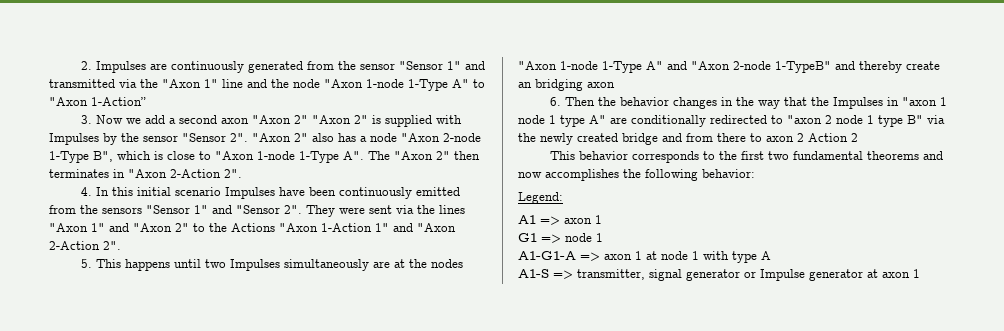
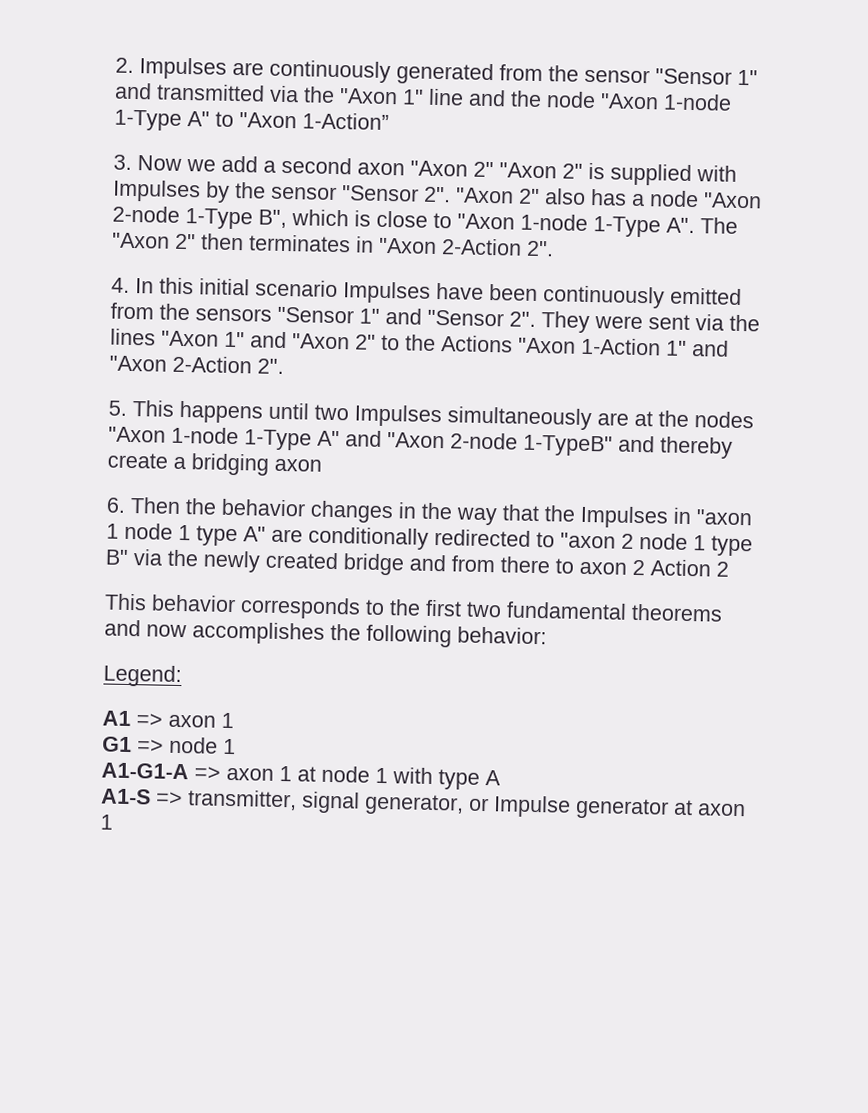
- 5. This happens until two Impulses simultaneously are at the nodes "Axon 1-node 1-Type A" and "Axon 2-node 1-TypeB" and thereby create an bridging axon
+ 5. This happens until two Impulses simultaneously are at the nodes "Axon 1-node 1-Type A" and "Axon 2-node 1-TypeB" and thereby create a bridging axon
- A1-S => transmitter, signal generator or Impulse generator at axon 1
+ A1-S => transmitter, signal generator, or Impulse generator at axon 1

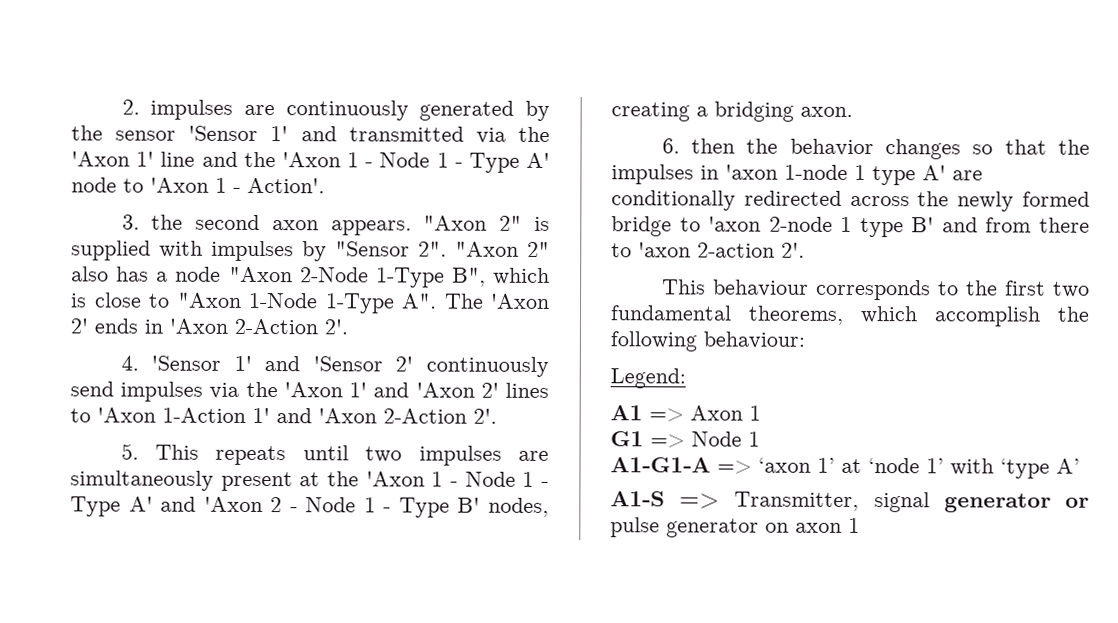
- 2. Impulses are continuously generated from the sensor "Sensor 1" and transmitted via the "Axon 1" line and the node "Axon 1-node 1-Type A" to "Axon 1-Action”
- 3. Now we add a second axon "Axon 2" "Axon 2" is supplied with Impulses by the sensor "Sensor 2".
+ 2. impulses are continuously generated by the sensor 'Sensor 1' and transmitted via the 'Axon 1' line and the 'Axon 1 - Node 1 - Type A' node to 'Axon 1 - Action'.
+ 3. the second axon appears. "Axon 2" is supplied with impulses by "Sensor 2".
- "Axon 2" also has a node "Axon 2-node 1-Type B", which is close to "Axon 1-node 1-Type A". The "Axon 2" then terminates in "Axon 2-Action 2".
- 4. In this initial scenario Impulses have been continuously emitted from the sensors "Sensor 1" and "Sensor 2". They were sent via the lines "Axon 1" and "Axon 2" to the Actions "Axon 1-Action 1" and "Axon 2-Action 2".
+ "Axon 2" also has a node "Axon 2-Node 1-Type B", which is close to "Axon 1-Node 1-Type A". The 'Axon 2' ends in 'Axon 2-Action 2'.
+ 4. 'Sensor 1' and 'Sensor 2' continuously send impulses via the 'Axon 1' and 'Axon 2' lines to 'Axon 1-Action 1' and 'Axon 2-Action 2'.
- 5. This happens until two Impulses simultaneously are at the nodes "Axon 1-node 1-Type A" and "Axon 2-node 1-TypeB" and thereby create a bridging axon
+ 5. This repeats until two impulses are simultaneously present at the 'Axon 1 - Node 1 - Type A' and 'Axon 2 - Node 1 - Type B' nodes, creating a bridging axon.
- 6. Then the behavior changes in the way that the Impulses in "axon 1 node 1 type A" are conditionally redirected to "axon 2 node 1 type B" via the newly created bridge and from there to axon 2 Action 2
- This behavior corresponds to the first two fundamental theorems and now accomplishes the following behavior:
+ 6. then the behavior changes so that the impulses in 'axon 1-node 1 type A' are conditionally redirected across the newly formed bridge to 'axon 2-node 1 type B' and from there to 'axon 2-action 2'.
+ This behaviour corresponds to the first two fundamental theorems, which accomplish the following behaviour:
- A1 => axon 1
+ A1 => Axon 1
- G1 => node 1
+ G1 => Node 1
- A1-G1-A => axon 1 at node 1 with type A
- A1-S => transmitter, signal generator, or Impulse generator at axon 1
+ A1-G1-A => ‘axon 1’ at ‘node 1’ with ‘type A’
+ A1-S => Transmitter, signal generator or pulse generator on axon 1

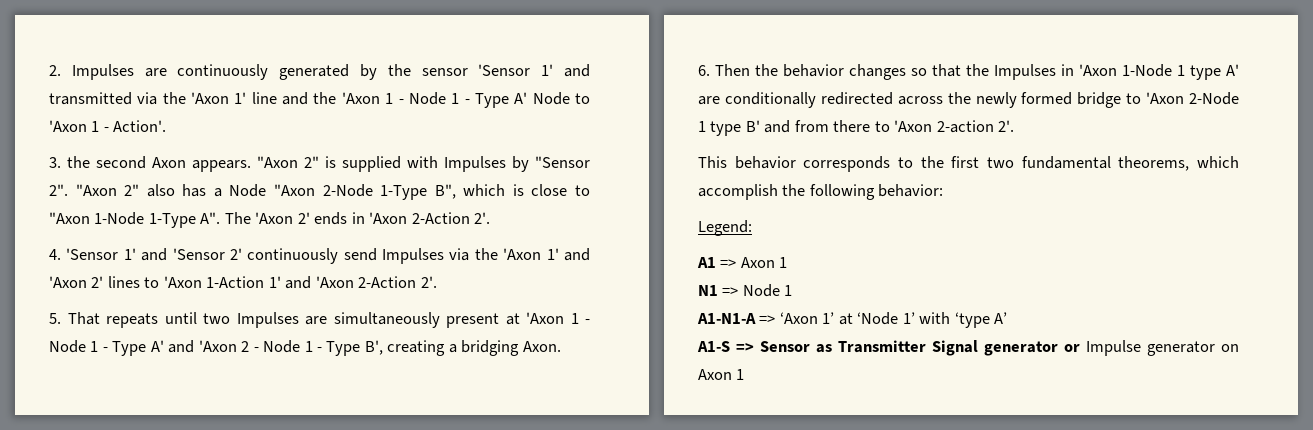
- 2. impulses are continuously generated by the sensor 'Sensor 1' and transmitted via the 'Axon 1' line and the 'Axon 1 - Node 1 - Type A' node to 'Axon 1 - Action'.
+ 2. Impulses are continuously generated by the sensor 'Sensor 1' and transmitted via the 'Axon 1' line and the 'Axon 1 - Node 1 - Type A' Node to 'Axon 1 - Action'.
- 3. the second axon appears.
+ 3. the second Axon appears.
- "Axon 2" is supplied with impulses by "Sensor 2".
+ "Axon 2" is supplied with Impulses by "Sensor 2".
- "Axon 2" also has a node "Axon 2-Node 1-Type B", which is close to "Axon 1-Node 1-Type A". The 'Axon 2' ends in 'Axon 2-Action 2'.
+ "Axon 2" also has a Node "Axon 2-Node 1-Type B", which is close to "Axon 1-Node 1-Type A". The 'Axon 2' ends in 'Axon 2-Action 2'.
- 4. 'Sensor 1' and 'Sensor 2' continuously send impulses via the 'Axon 1' and 'Axon 2' lines to 'Axon 1-Action 1' and 'Axon 2-Action 2'.
+ 4. 'Sensor 1' and 'Sensor 2' continuously send Impulses via the 'Axon 1' and 'Axon 2' lines to 'Axon 1-Action 1' and 'Axon 2-Action 2'.
- 5. This repeats until two impulses are simultaneously present at the 'Axon 1 - Node 1 - Type A' and 'Axon 2 - Node 1 - Type B' nodes, creating a bridging axon.
+ 5. That repeats until two Impulses are simultaneously present at 'Axon 1 - Node 1 - Type A' and 'Axon 2 - Node 1 - Type B', creating a bridging Axon.
- 6. then the behavior changes so that the impulses in 'axon 1-node 1 type A' are conditionally redirected across the newly formed bridge to 'axon 2-node 1 type B' and from there to 'axon 2-action 2'.
+ 6. Then the behavior changes so that the Impulses in 'Axon 1-Node 1 type A' are conditionally redirected across the newly formed bridge to 'Axon 2-Node 1 type B' and from there to 'Axon 2-action 2'.
- This behaviour corresponds to the first two fundamental theorems, which accomplish the following behaviour:
+ This behavior corresponds to the first two fundamental theorems, which accomplish the following behavior:
- G1 => Node 1
+ N1 => Node 1
- A1-G1-A => ‘axon 1’ at ‘node 1’ with ‘type A’
+ A1-N1-A => ‘Axon 1’ at ‘Node 1’ with ‘type A’
- A1-S => Transmitter, signal generator or pulse generator on axon 1
+ A1-S => Sensor as Transmitter Signal generator or Impulse generator on Axon 1

